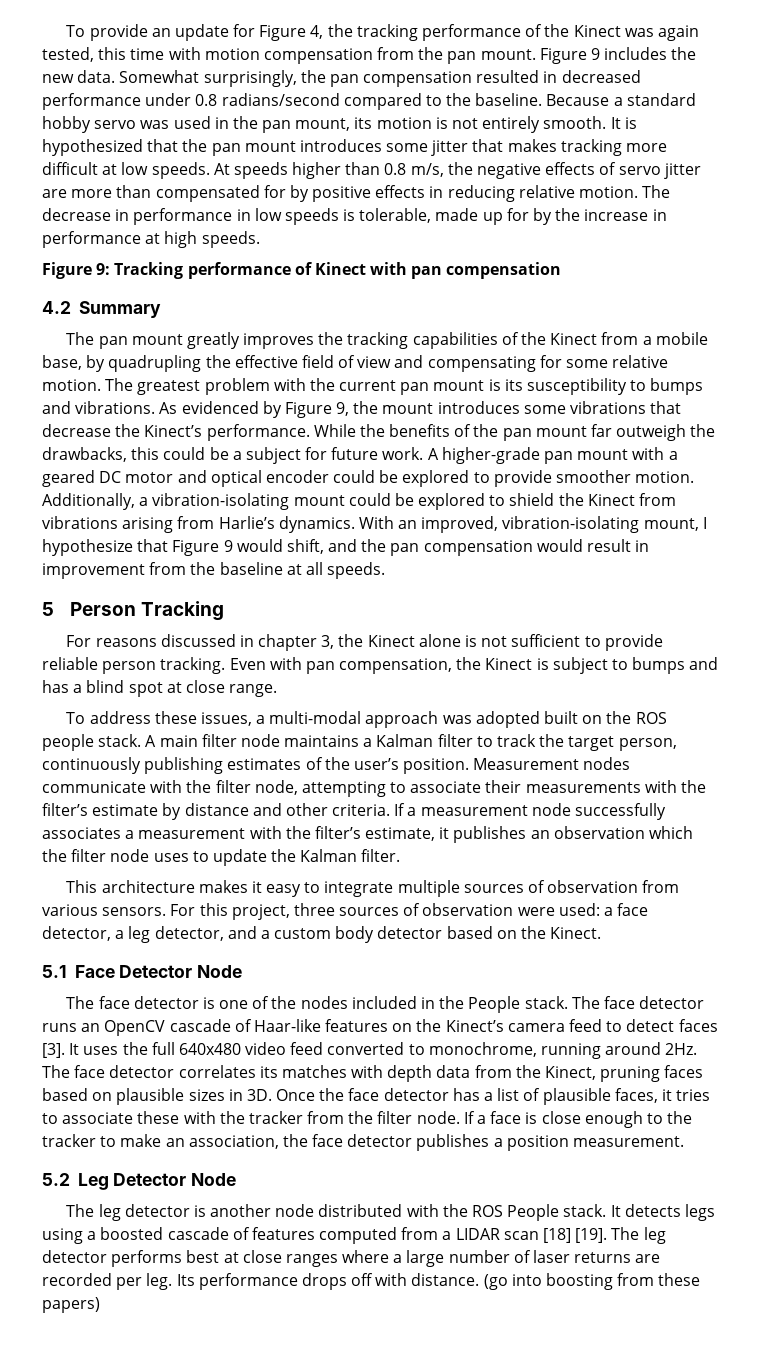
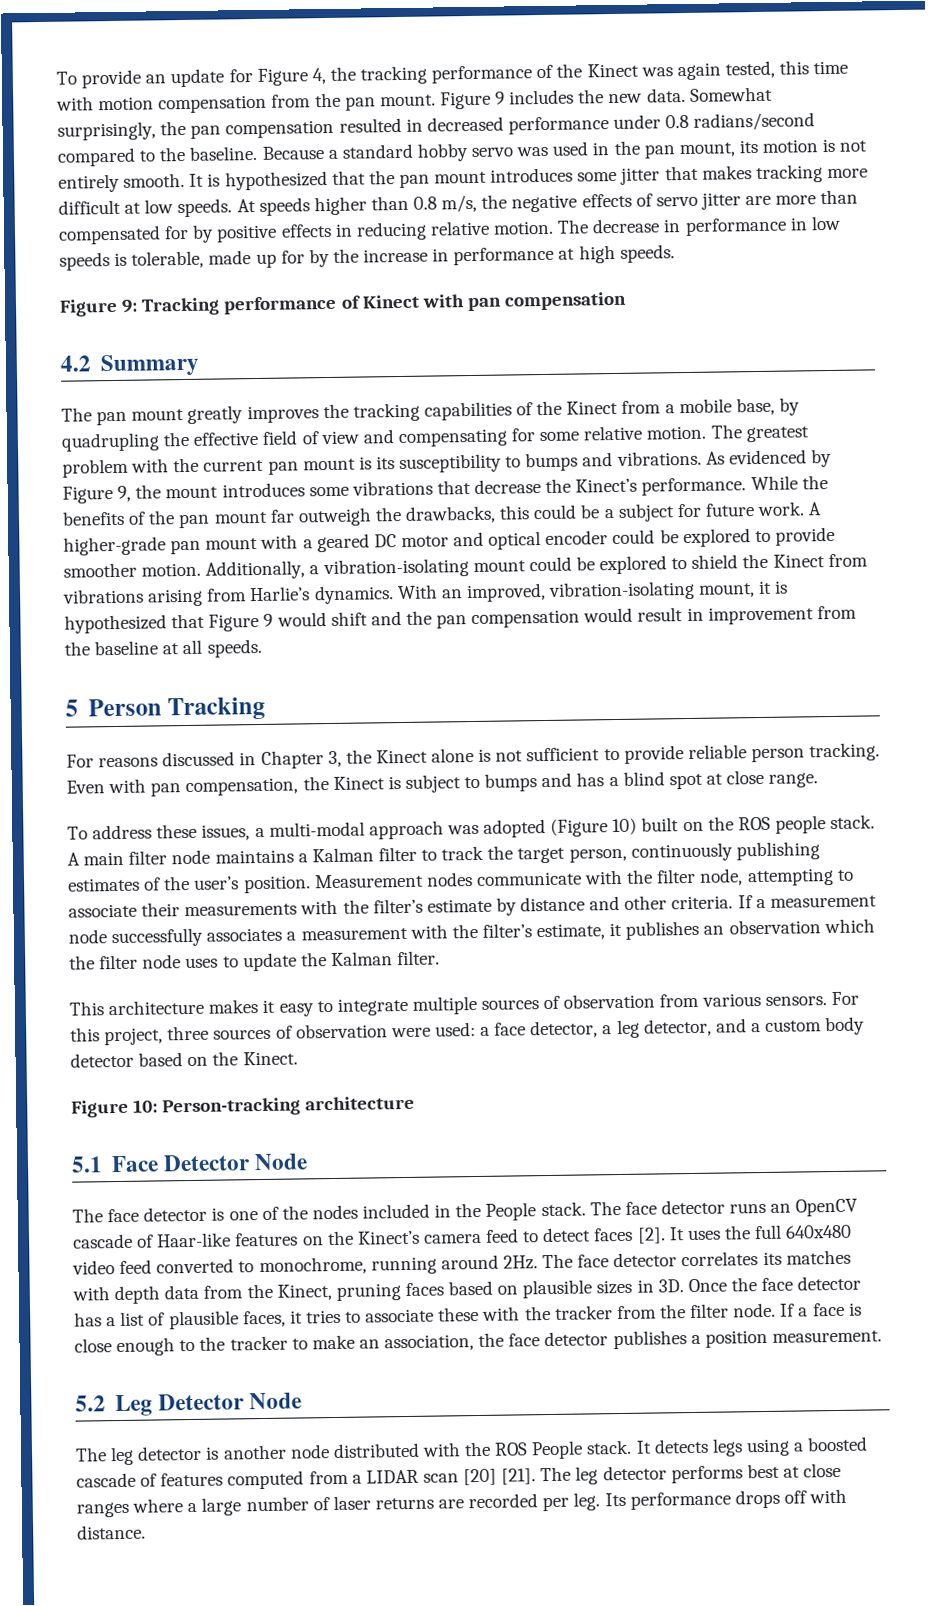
- With an improved, vibration-isolating mount, I hypothesize that Figure 9 would shift, and the pan compensation would result in improvement from the baseline at all speeds.
+ With an improved, vibration-isolating mount, it is hypothesized that Figure 9 would shift and the pan compensation would result in improvement from the baseline at all speeds.
- For reasons discussed in chapter 3, the Kinect alone is not sufficient to provide reliable person tracking.
+ For reasons discussed in Chapter 3, the Kinect alone is not sufficient to provide reliable person tracking.
- To address these issues, a multi-modal approach was adopted built on the ROS people stack.
+ To address these issues, a multi-modal approach was adopted (Figure 10) built on the ROS people stack.
+ Figure 10: Person-tracking architecture
- The face detector runs an OpenCV cascade of Haar-like features on the Kinect’s camera feed to detect faces [3].
+ The face detector runs an OpenCV cascade of Haar-like features on the Kinect’s camera feed to detect faces [2].
- It detects legs using a boosted cascade of features computed from a LIDAR scan [18] [19].
+ It detects legs using a boosted cascade of features computed from a LIDAR scan [20] [21].
- (go into boosting from these papers)

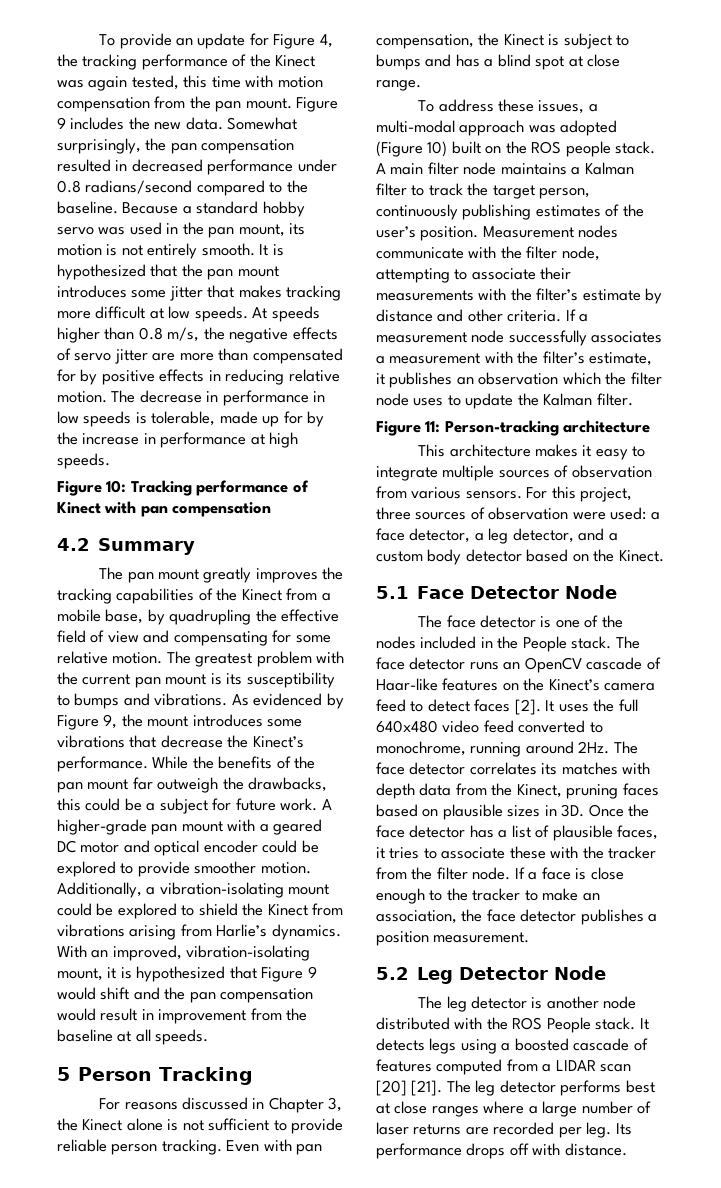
- Figure 9: Tracking performance of Kinect with pan compensation
+ Figure 10: Tracking performance of Kinect with pan compensation
+ Figure 11: Person-tracking architecture
- Figure 10: Person-tracking architecture

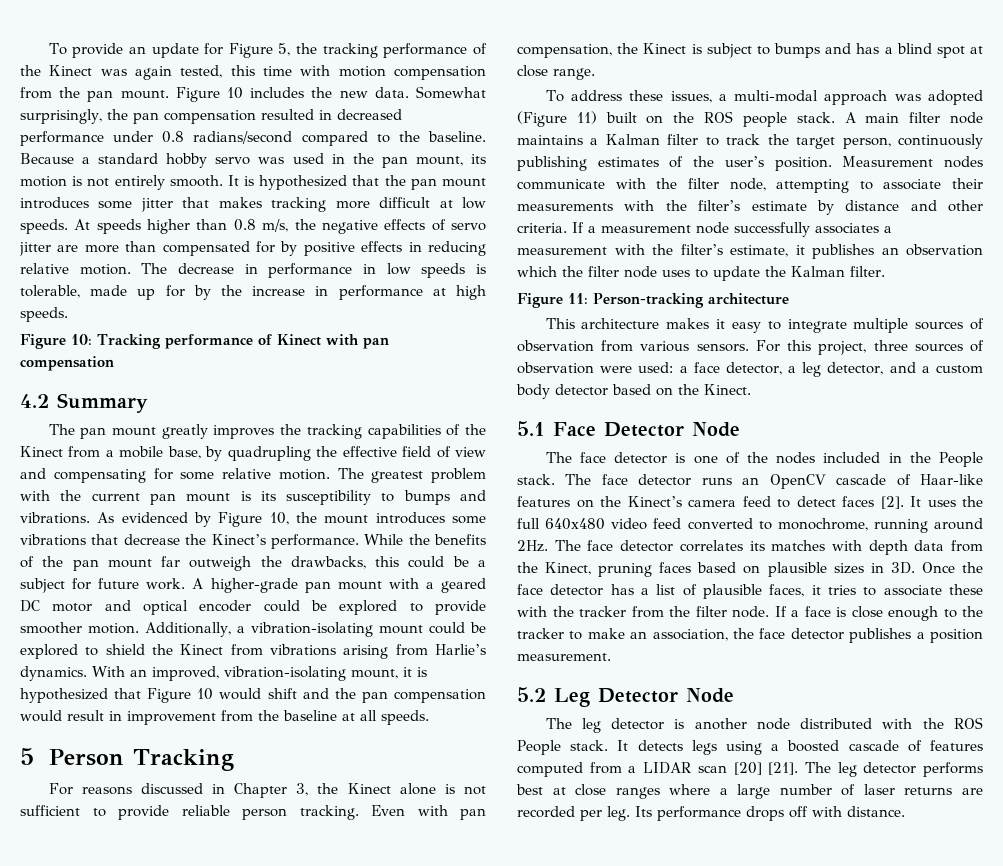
- To provide an update for Figure 4, the tracking performance of the Kinect was again tested, this time with motion compensation from the pan mount.
+ To provide an update for Figure 5, the tracking performance of the Kinect was again tested, this time with motion compensation from the pan mount.
- Figure 9 includes the new data.
+ Figure 10 includes the new data.
- As evidenced by Figure 9, the mount introduces some vibrations that decrease the Kinect’s performance.
+ As evidenced by Figure 10, the mount introduces some vibrations that decrease the Kinect’s performance.
- With an improved, vibration-isolating mount, it is hypothesized that Figure 9 would shift and the pan compensation would result in improvement from the baseline at all speeds.
+ With an improved, vibration-isolating mount, it is hypothesized that Figure 10 would shift and the pan compensation would result in improvement from the baseline at all speeds.
- To address these issues, a multi-modal approach was adopted (Figure 10) built on the ROS people stack.
+ To address these issues, a multi-modal approach was adopted (Figure 11) built on the ROS people stack.

